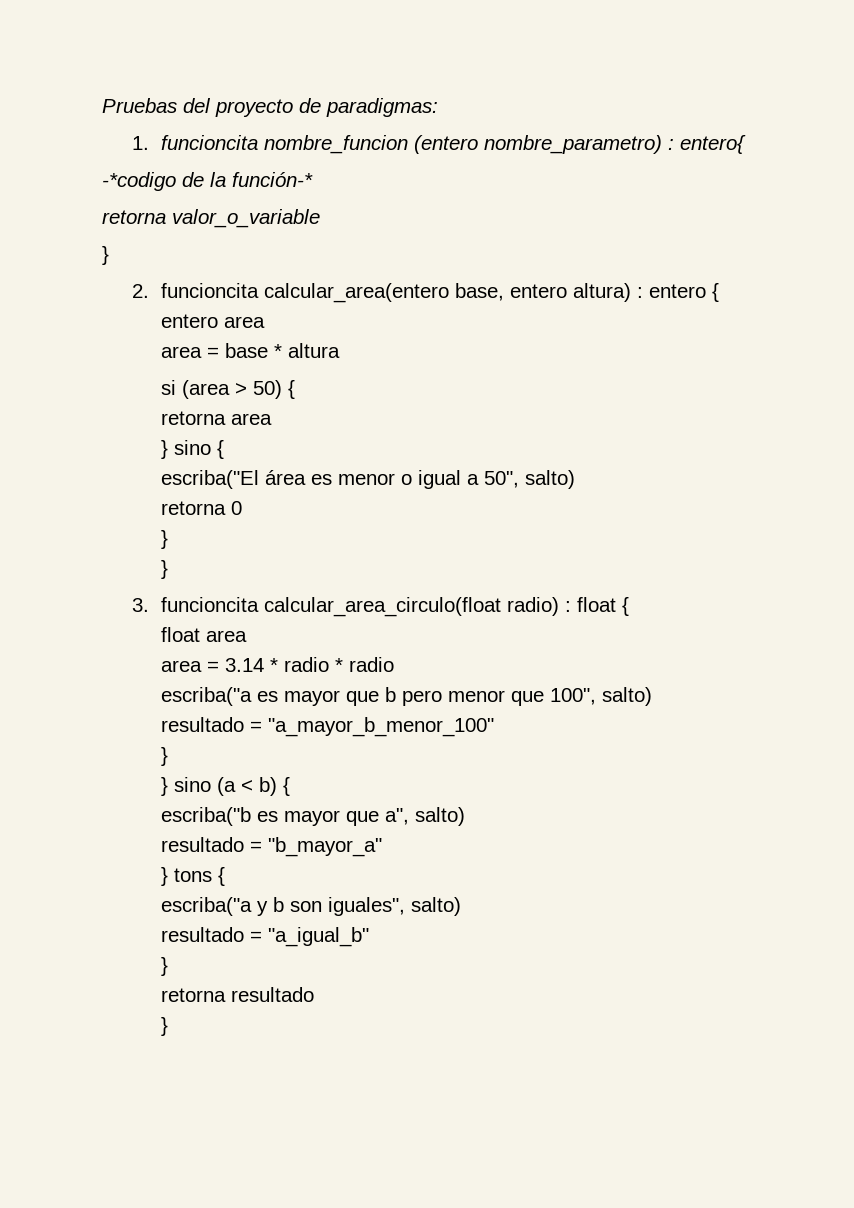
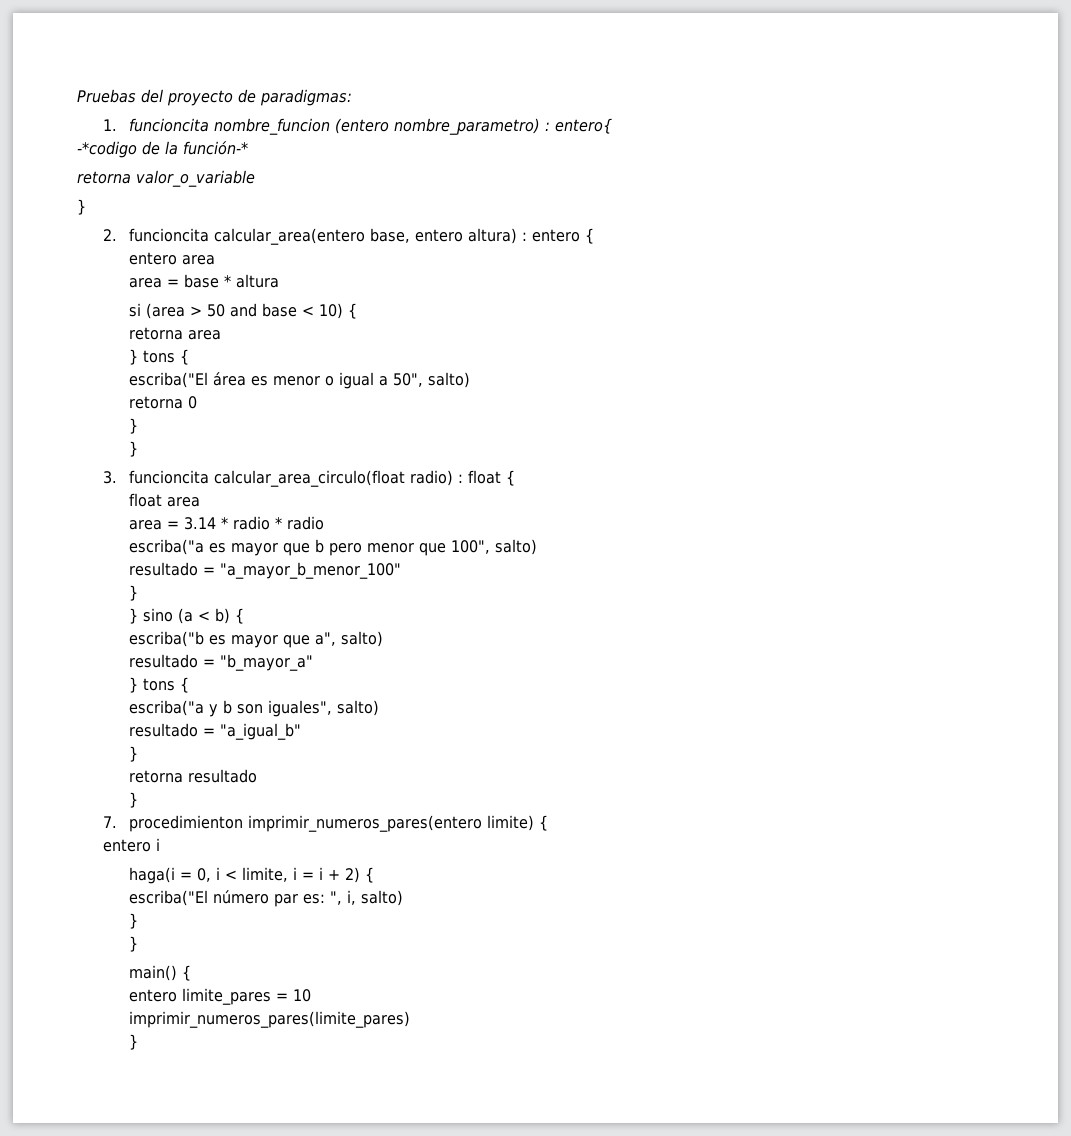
- si (area > 50) {
+ si (area > 50 and base < 10) {
  retorna area
- } sino {
+ } tons {
+ 7. procedimienton imprimir_numeros_pares(entero limite) {
+ entero i
+ haga(i = 0, i < limite, i = i + 2) {
+ escriba("El número par es: ", i, salto)
+ }
+ }
+ main() {
+ entero limite_pares = 10
+ imprimir_numeros_pares(limite_pares)
+ }

